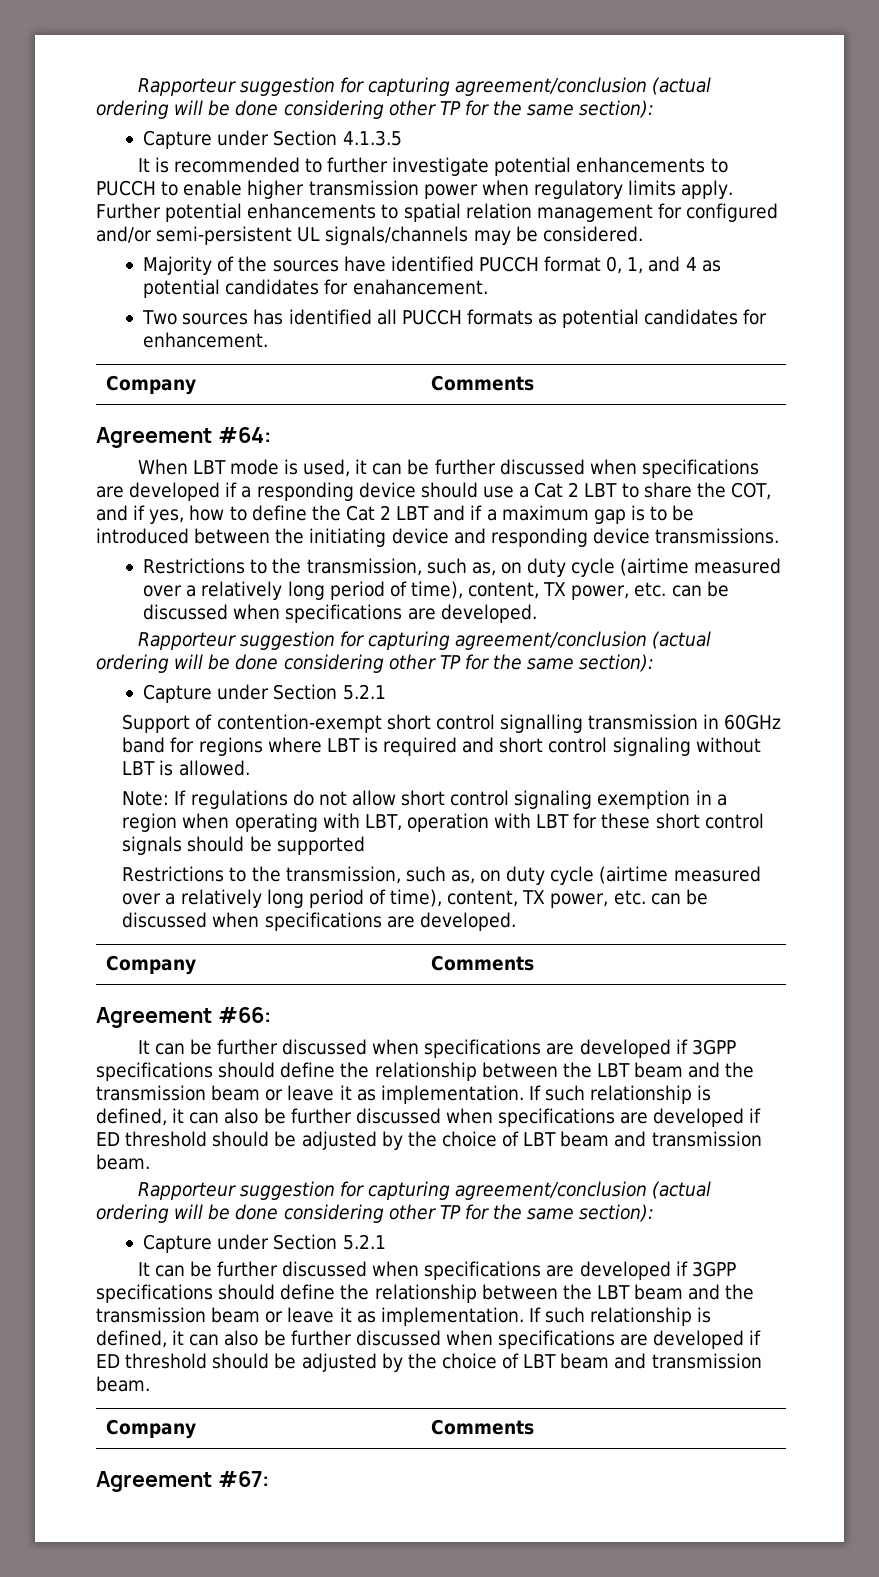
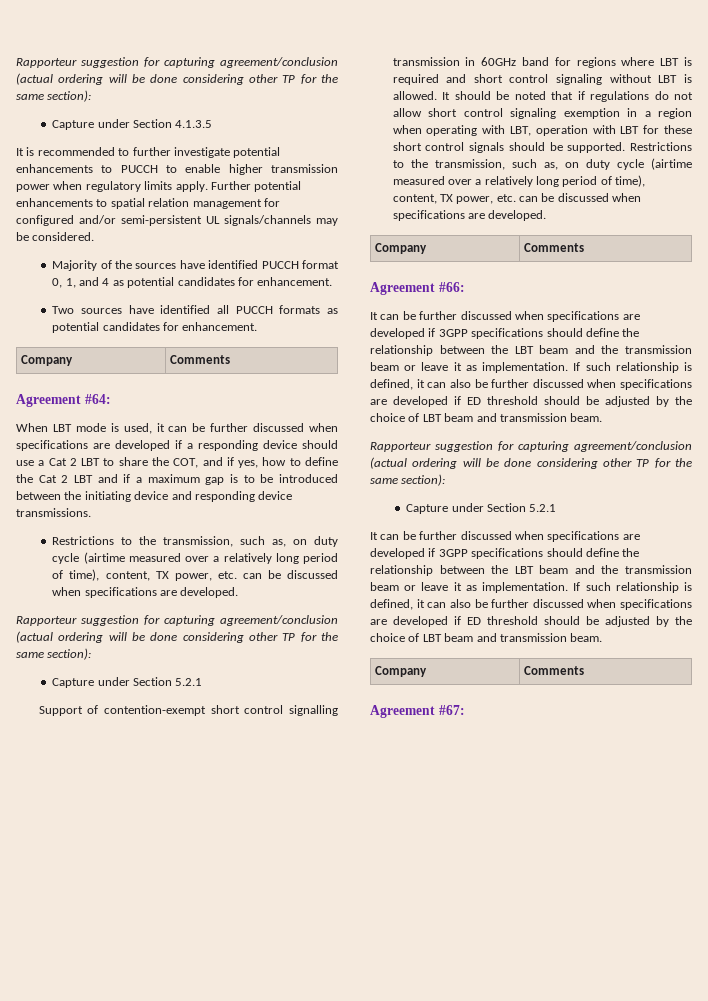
- Majority of the sources have identified PUCCH format 0, 1, and 4 as potential candidates for enahancement.
+ Majority of the sources have identified PUCCH format 0, 1, and 4 as potential candidates for enhancement.
- Two sources has identified all PUCCH formats as potential candidates for enhancement.
+ Two sources have identified all PUCCH formats as potential candidates for enhancement.
- Support of contention-exempt short control signalling transmission in 60GHz band for regions where LBT is required and short control signaling without LBT is allowed.
- Note: If regulations do not allow short control signaling exemption in a region when operating with LBT, operation with LBT for these short control signals should be supported
- Restrictions to the transmission, such as, on duty cycle (airtime measured over a relatively long period of time), content, TX power, etc. can be discussed when specifications are developed.
+ Support of contention-exempt short control signalling transmission in 60GHz band for regions where LBT is required and short control signaling without LBT is allowed. It should be noted that if regulations do not allow short control signaling exemption in a region when operating with LBT, operation with LBT for these short control signals should be supported. Restrictions to the transmission, such as, on duty cycle (airtime measured over a relatively long period of time), content, TX power, etc. can be discussed when specifications are developed.

